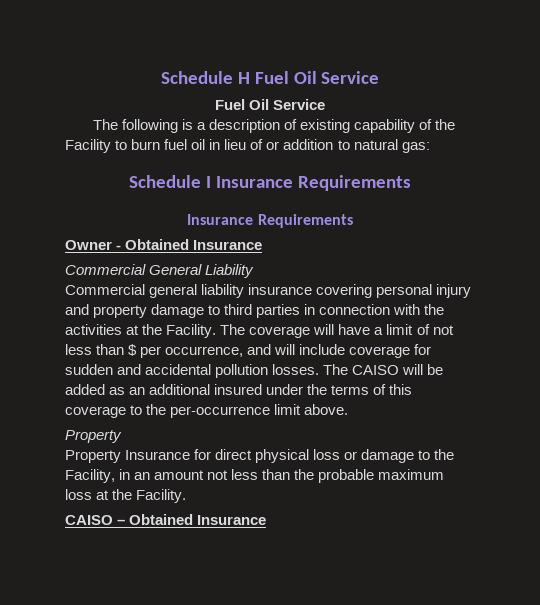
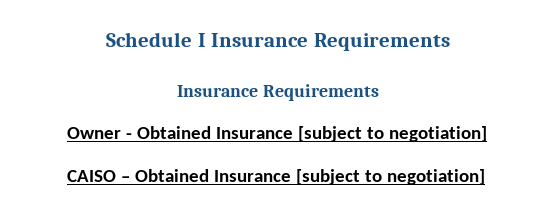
- Schedule H Fuel Oil Service
- Fuel Oil Service
- The following is a description of existing capability of the Facility to burn fuel oil in lieu of or addition to natural gas:
- Owner - Obtained Insurance
- Commercial General Liability
- Commercial general liability insurance covering personal injury and property damage to third parties in connection with the activities at the Facility. The coverage will have a limit of not less than $ per occurrence, and will include coverage for sudden and accidental pollution losses. The CAISO will be added as an additional insured under the terms of this coverage to the per-occurrence limit above.
- Property
- Property Insurance for direct physical loss or damage to the Facility, in an amount not less than the probable maximum loss at the Facility.
+ Owner - Obtained Insurance [subject to negotiation]
- CAISO – Obtained Insurance
+ CAISO – Obtained Insurance [subject to negotiation]

